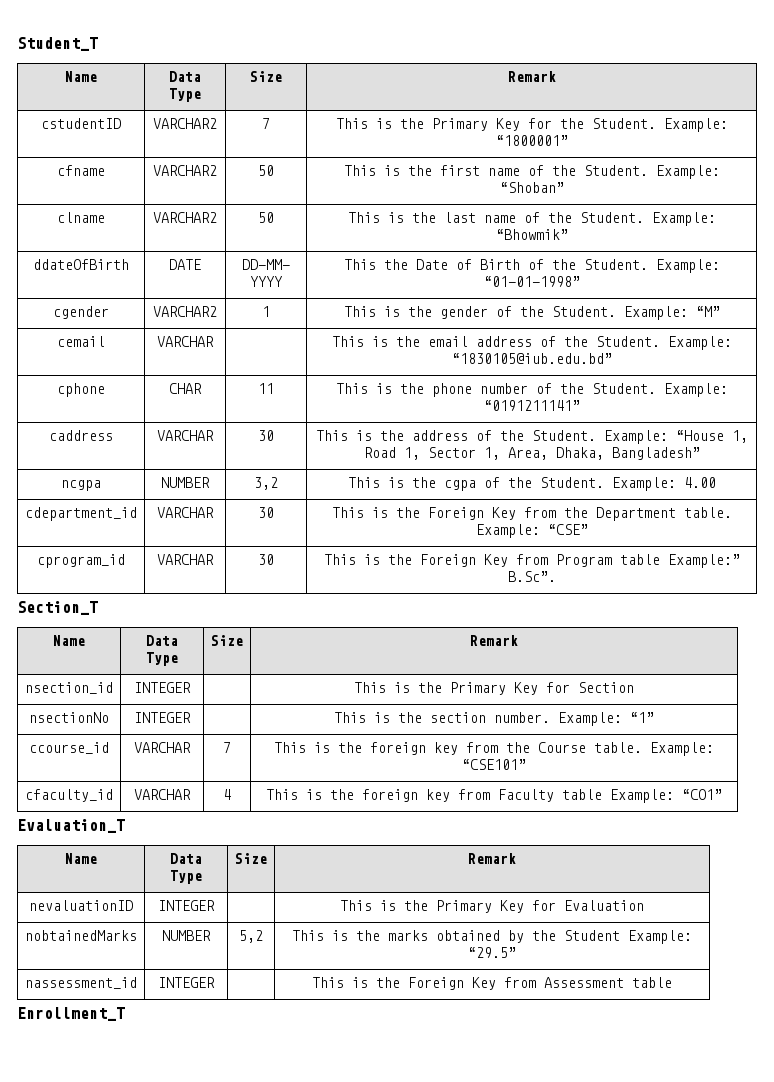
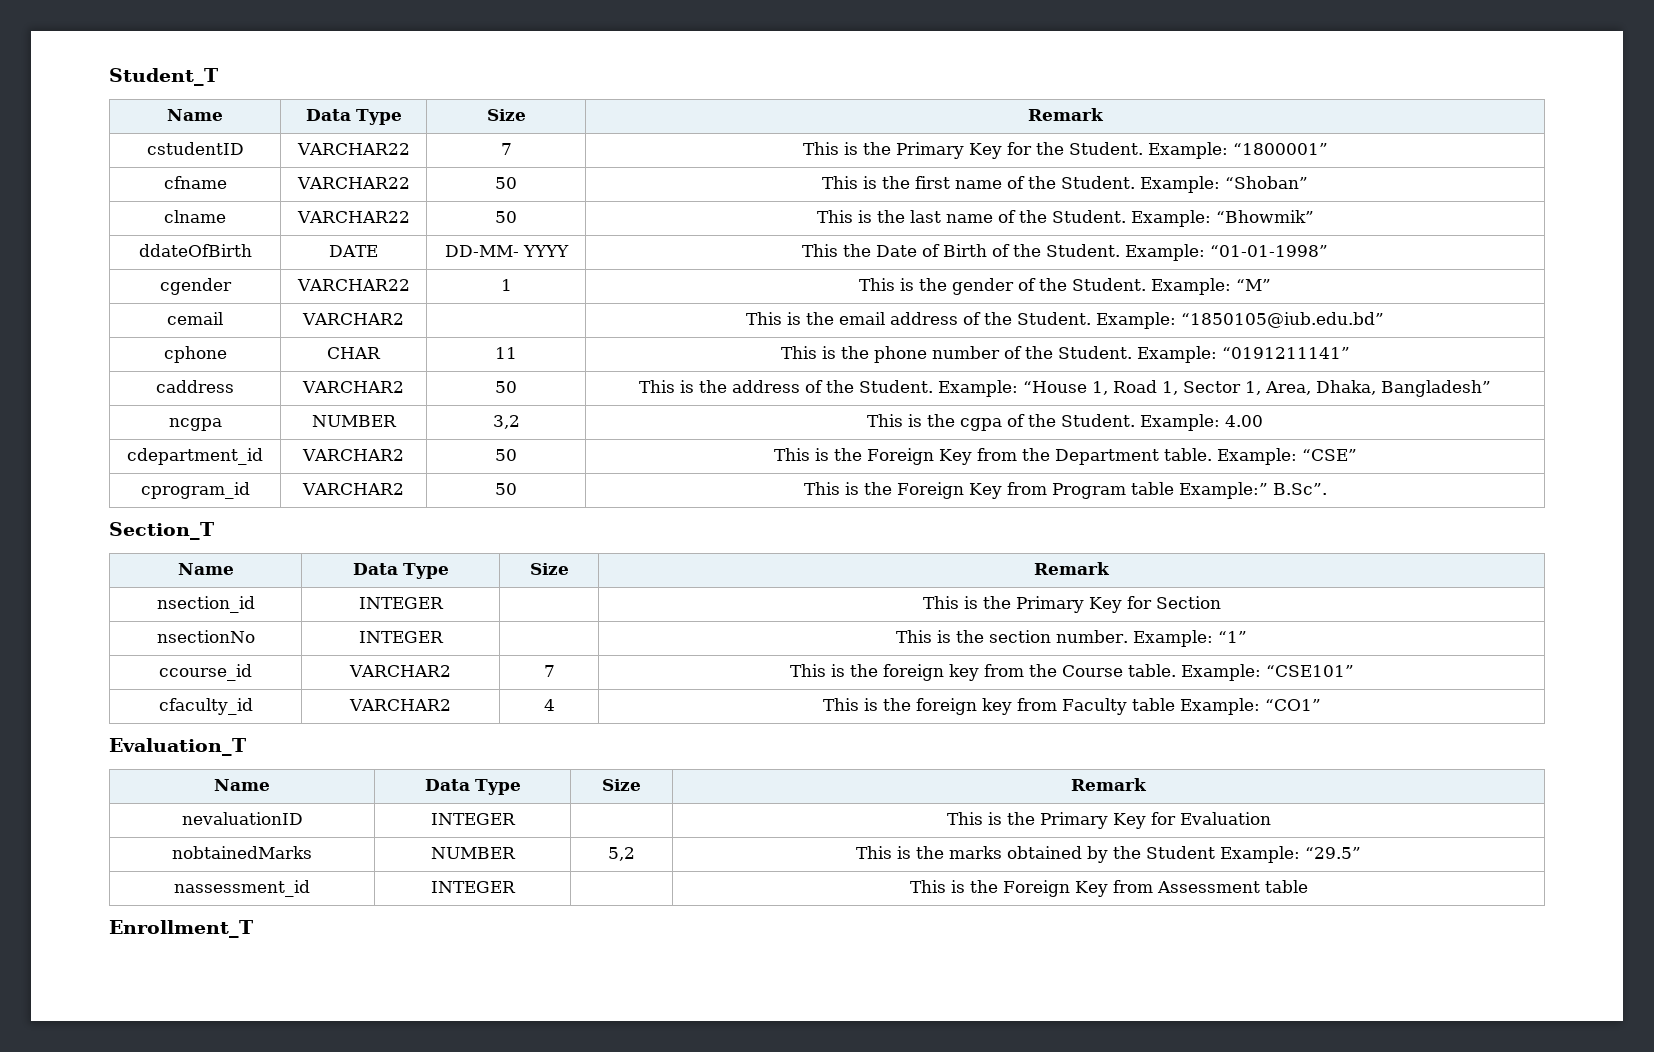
- cstudentID | VARCHAR2 | 7 | This is the Primary Key for the Student. Example: “1800001”
+ cstudentID | VARCHAR22 | 7 | This is the Primary Key for the Student. Example: “1800001”
- cfname | VARCHAR2 | 50 | This is the first name of the Student. Example: “Shoban”
+ cfname | VARCHAR22 | 50 | This is the first name of the Student. Example: “Shoban”
- clname | VARCHAR2 | 50 | This is the last name of the Student. Example: “Bhowmik”
+ clname | VARCHAR22 | 50 | This is the last name of the Student. Example: “Bhowmik”
- cgender | VARCHAR2 | 1 | This is the gender of the Student. Example: “M”
+ cgender | VARCHAR22 | 1 | This is the gender of the Student. Example: “M”
- cemail | VARCHAR | | This is the email address of the Student. Example: “1830105@iub.edu.bd”
+ cemail | VARCHAR2 | | This is the email address of the Student. Example: “1850105@iub.edu.bd”
- caddress | VARCHAR | 30 | This is the address of the Student. Example: “House 1, Road 1, Sector 1, Area, Dhaka, Bangladesh”
+ caddress | VARCHAR2 | 50 | This is the address of the Student. Example: “House 1, Road 1, Sector 1, Area, Dhaka, Bangladesh”
- cdepartment_id | VARCHAR | 30 | This is the Foreign Key from the Department table. Example: “CSE”
+ cdepartment_id | VARCHAR2 | 50 | This is the Foreign Key from the Department table. Example: “CSE”
- cprogram_id | VARCHAR | 30 | This is the Foreign Key from Program table Example:” B.Sc”.
+ cprogram_id | VARCHAR2 | 50 | This is the Foreign Key from Program table Example:” B.Sc”.
- ccourse_id | VARCHAR | 7 | This is the foreign key from the Course table. Example: “CSE101”
+ ccourse_id | VARCHAR2 | 7 | This is the foreign key from the Course table. Example: “CSE101”
- cfaculty_id | VARCHAR | 4 | This is the foreign key from Faculty table Example: “CO1”
+ cfaculty_id | VARCHAR2 | 4 | This is the foreign key from Faculty table Example: “CO1”

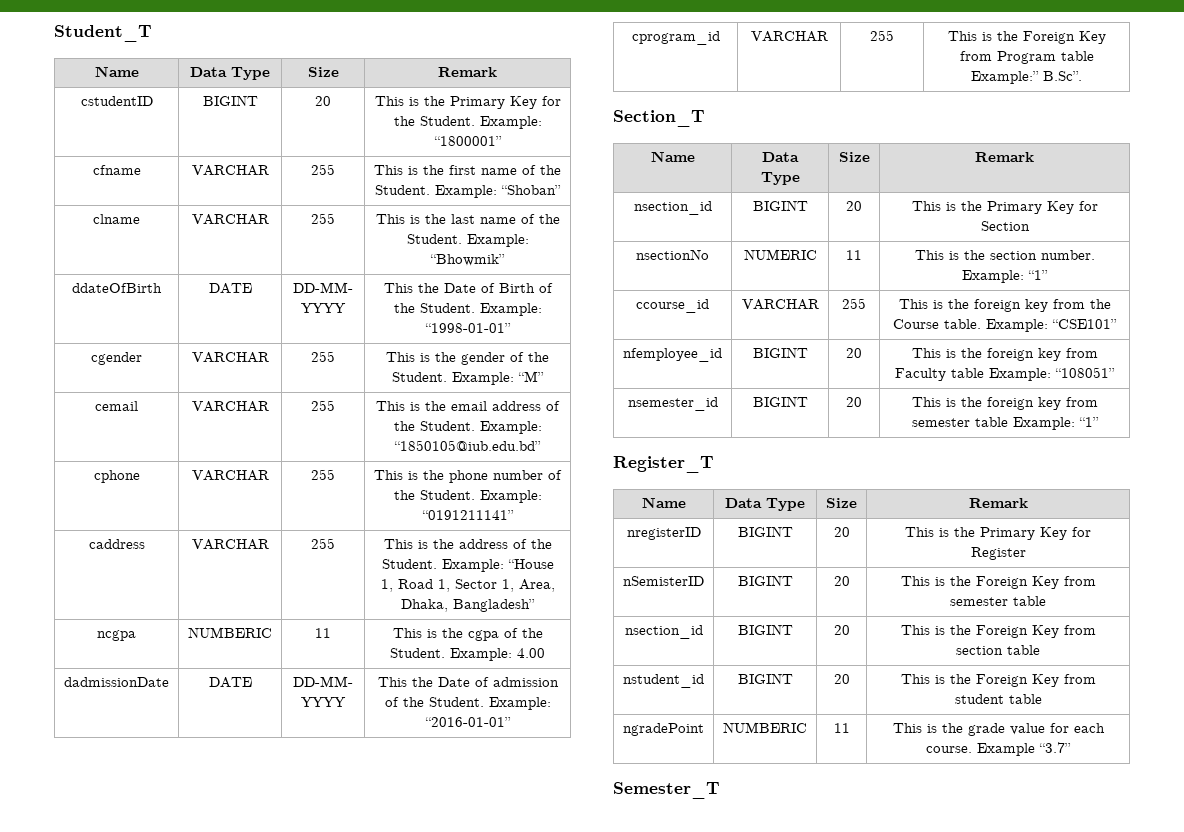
- cstudentID | VARCHAR22 | 7 | This is the Primary Key for the Student. Example: “1800001”
+ cstudentID | BIGINT | 20 | This is the Primary Key for the Student. Example: “1800001”
- cfname | VARCHAR22 | 50 | This is the first name of the Student. Example: “Shoban”
+ cfname | VARCHAR | 255 | This is the first name of the Student. Example: “Shoban”
- clname | VARCHAR22 | 50 | This is the last name of the Student. Example: “Bhowmik”
+ clname | VARCHAR | 255 | This is the last name of the Student. Example: “Bhowmik”
- ddateOfBirth | DATE | DD-MM- YYYY | This the Date of Birth of the Student. Example: “01-01-1998”
+ ddateOfBirth | DATE | DD-MM- YYYY | This the Date of Birth of the Student. Example: “1998-01-01”
- cgender | VARCHAR22 | 1 | This is the gender of the Student. Example: “M”
+ cgender | VARCHAR | 255 | This is the gender of the Student. Example: “M”
- cemail | VARCHAR2 | | This is the email address of the Student. Example: “1850105@iub.edu.bd”
+ cemail | VARCHAR | 255 | This is the email address of the Student. Example: “1850105@iub.edu.bd”
- cphone | CHAR | 11 | This is the phone number of the Student. Example: “0191211141”
+ cphone | VARCHAR | 255 | This is the phone number of the Student. Example: “0191211141”
- caddress | VARCHAR2 | 50 | This is the address of the Student. Example: “House 1, Road 1, Sector 1, Area, Dhaka, Bangladesh”
+ caddress | VARCHAR | 255 | This is the address of the Student. Example: “House 1, Road 1, Sector 1, Area, Dhaka, Bangladesh”
- ncgpa | NUMBER | 3,2 | This is the cgpa of the Student. Example: 4.00
+ ncgpa | NUMBERIC | 11 | This is the cgpa of the Student. Example: 4.00
- cdepartment_id | VARCHAR2 | 50 | This is the Foreign Key from the Department table. Example: “CSE”
+ dadmissionDate | DATE | DD-MM- YYYY | This the Date of admission of the Student. Example: “2016-01-01”
- cprogram_id | VARCHAR2 | 50 | This is the Foreign Key from Program table Example:” B.Sc”.
+ cprogram_id | VARCHAR | 255 | This is the Foreign Key from Program table Example:” B.Sc”.
- nsection_id | INTEGER | | This is the Primary Key for Section
+ nsection_id | BIGINT | 20 | This is the Primary Key for Section
- nsectionNo | INTEGER | | This is the section number. Example: “1”
+ nsectionNo | NUMERIC | 11 | This is the section number. Example: “1”
- ccourse_id | VARCHAR2 | 7 | This is the foreign key from the Course table. Example: “CSE101”
+ ccourse_id | VARCHAR | 255 | This is the foreign key from the Course table. Example: “CSE101”
- cfaculty_id | VARCHAR2 | 4 | This is the foreign key from Faculty table Example: “CO1”
- Evaluation_T
+ nfemployee_id | BIGINT | 20 | This is the foreign key from Faculty table Example: “108051”
+ nsemester_id | BIGINT | 20 | This is the foreign key from semester table Example: “1”
+ Register_T
  Name | Data Type | Size | Remark
- nevaluationID | INTEGER | | This is the Primary Key for Evaluation
- nobtainedMarks | NUMBER | 5,2 | This is the marks obtained by the Student Example: “29.5”
- nassessment_id | INTEGER | | This is the Foreign Key from Assessment table
- Enrollment_T
+ nregisterID | BIGINT | 20 | This is the Primary Key for Register
+ nSemisterID | BIGINT | 20 | This is the Foreign Key from semester table
+ nsection_id | BIGINT | 20 | This is the Foreign Key from section table
+ nstudent_id | BIGINT | 20 | This is the Foreign Key from student table
+ ngradePoint | NUMBERIC | 11 | This is the grade value for each course. Example “3.7”
+ Semester_T

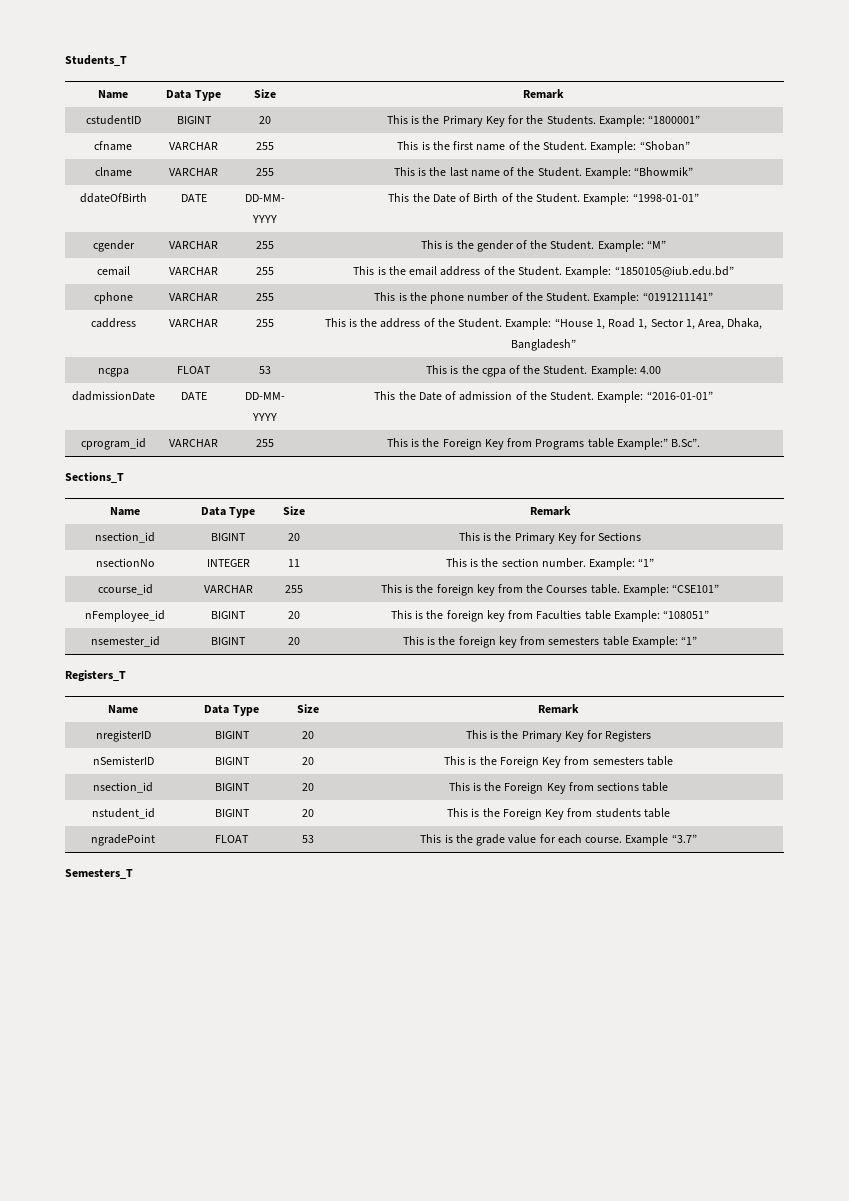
- Student_T
+ Students_T
- cstudentID | BIGINT | 20 | This is the Primary Key for the Student. Example: “1800001”
+ cstudentID | BIGINT | 20 | This is the Primary Key for the Students. Example: “1800001”
- ncgpa | NUMBERIC | 11 | This is the cgpa of the Student. Example: 4.00
+ ncgpa | FLOAT | 53 | This is the cgpa of the Student. Example: 4.00
- cprogram_id | VARCHAR | 255 | This is the Foreign Key from Program table Example:” B.Sc”.
+ cprogram_id | VARCHAR | 255 | This is the Foreign Key from Programs table Example:” B.Sc”.
- Section_T
+ Sections_T
- nsection_id | BIGINT | 20 | This is the Primary Key for Section
+ nsection_id | BIGINT | 20 | This is the Primary Key for Sections
- nsectionNo | NUMERIC | 11 | This is the section number. Example: “1”
+ nsectionNo | INTEGER | 11 | This is the section number. Example: “1”
- ccourse_id | VARCHAR | 255 | This is the foreign key from the Course table. Example: “CSE101”
+ ccourse_id | VARCHAR | 255 | This is the foreign key from the Courses table. Example: “CSE101”
- nfemployee_id | BIGINT | 20 | This is the foreign key from Faculty table Example: “108051”
+ nFemployee_id | BIGINT | 20 | This is the foreign key from Faculties table Example: “108051”
- nsemester_id | BIGINT | 20 | This is the foreign key from semester table Example: “1”
+ nsemester_id | BIGINT | 20 | This is the foreign key from semesters table Example: “1”
- Register_T
+ Registers_T
- nregisterID | BIGINT | 20 | This is the Primary Key for Register
+ nregisterID | BIGINT | 20 | This is the Primary Key for Registers
- nSemisterID | BIGINT | 20 | This is the Foreign Key from semester table
+ nSemisterID | BIGINT | 20 | This is the Foreign Key from semesters table
- nsection_id | BIGINT | 20 | This is the Foreign Key from section table
+ nsection_id | BIGINT | 20 | This is the Foreign Key from sections table
- nstudent_id | BIGINT | 20 | This is the Foreign Key from student table
+ nstudent_id | BIGINT | 20 | This is the Foreign Key from students table
- ngradePoint | NUMBERIC | 11 | This is the grade value for each course. Example “3.7”
+ ngradePoint | FLOAT | 53 | This is the grade value for each course. Example “3.7”
- Semester_T
+ Semesters_T

